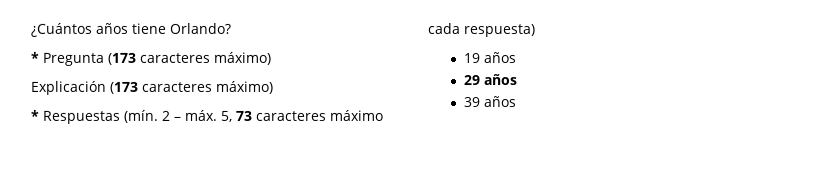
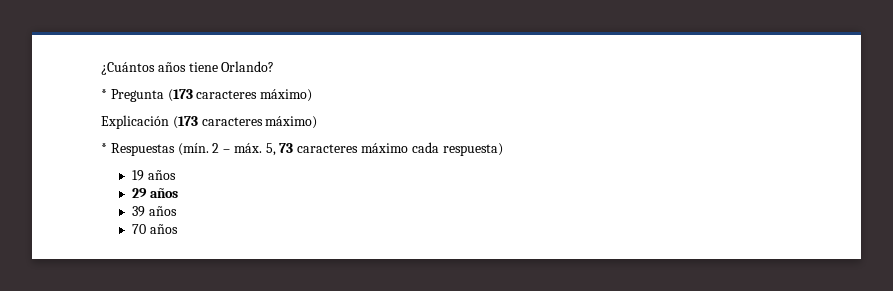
+ 70 años

